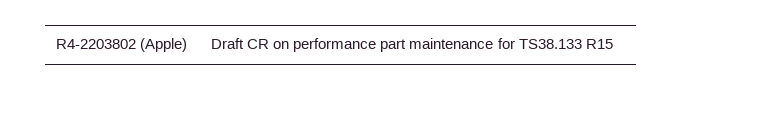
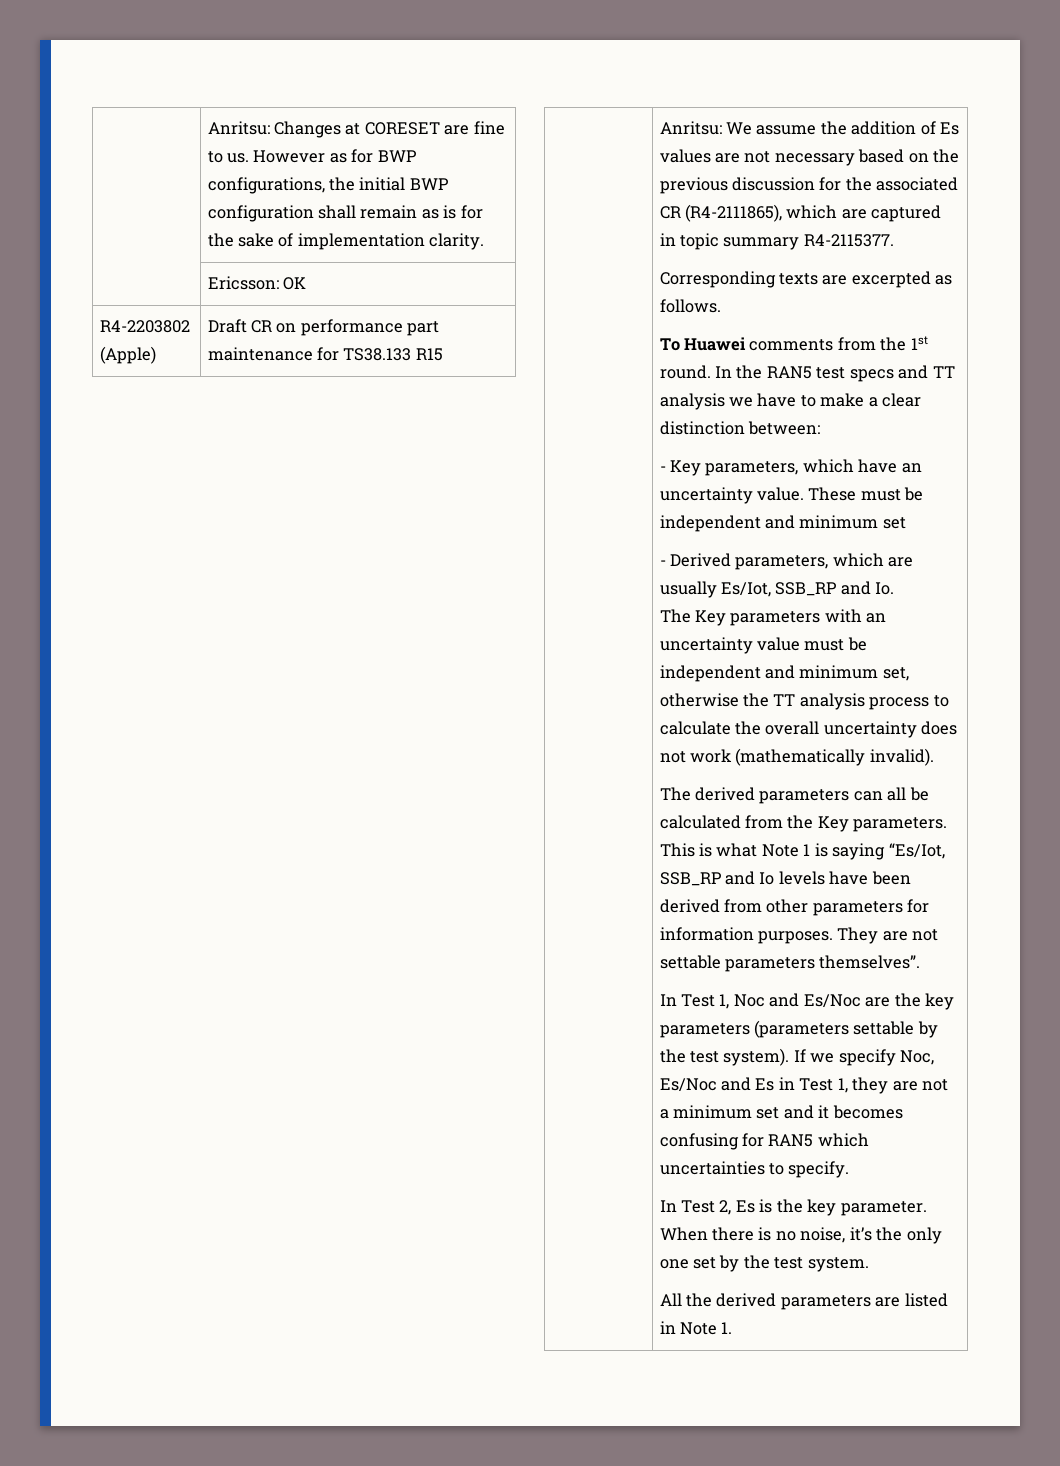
+ | Anritsu: Changes at CORESET are fine to us. However as for BWP configurations, the initial BWP configuration shall remain as is for the sake of implementation clarity.
+ | Ericsson: OK
+ Anritsu: We assume the addition of Es values are not necessary based on the previous discussion for the associated CR (R4-2111865), which are captured in topic summary R4-2115377.
+ Corresponding texts are excerpted as follows.
+ To Huawei comments from the 1st round. In the RAN5 test specs and TT analysis we have to make a clear distinction between:
+ - Key parameters, which have an uncertainty value. These must be independent and minimum set
+ - Derived parameters, which are usually Es/Iot, SSB_RP and Io.
+ The Key parameters with an uncertainty value must be independent and minimum set, otherwise the TT analysis process to calculate the overall uncertainty does not work (mathematically invalid).
+ The derived parameters can all be calculated from the Key parameters. This is what Note 1 is saying “Es/Iot, SSB_RP and Io levels have been derived from other parameters for information purposes. They are not settable parameters themselves”.
+ In Test 1, Noc and Es/Noc are the key parameters (parameters settable by the test system). If we specify Noc, Es/Noc and Es in Test 1, they are not a minimum set and it becomes confusing for RAN5 which uncertainties to specify.
+ In Test 2, Es is the key parameter. When there is no noise, it’s the only one set by the test system.
+ All the derived parameters are listed in Note 1.

